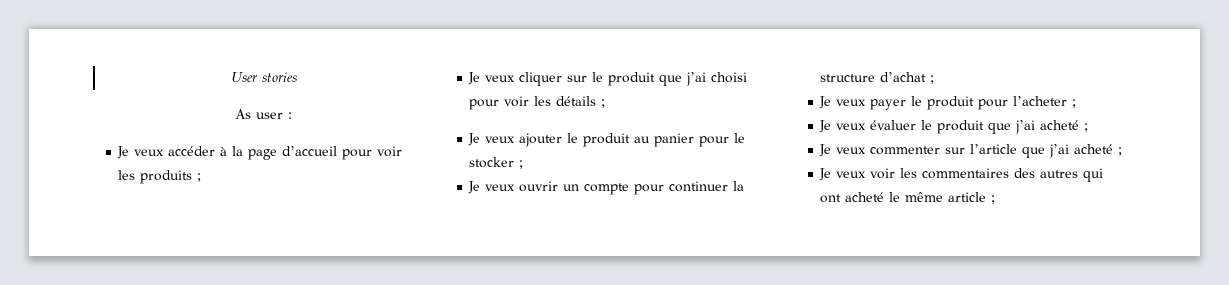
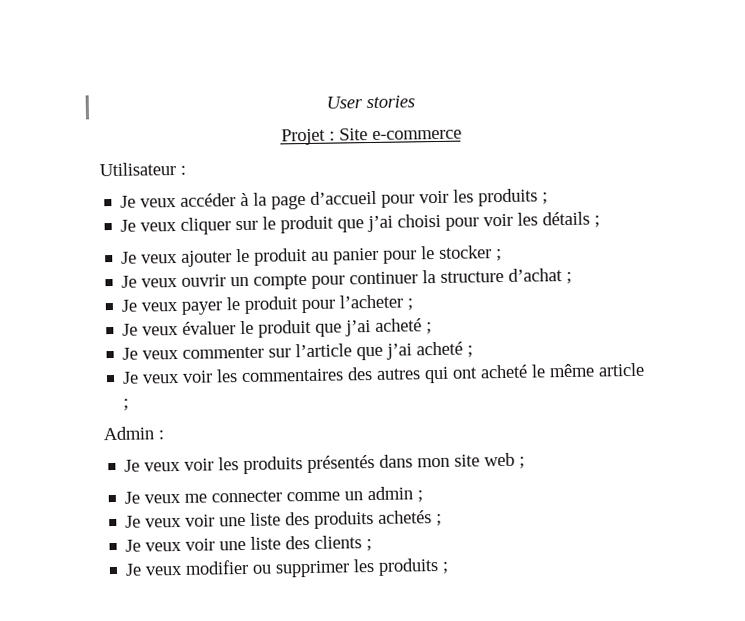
- As user :
+ Projet : Site e-commerce
+ Utilisateur :
+ Admin :
+ Je veux voir les produits présentés dans mon site web ;
+ Je veux me connecter comme un admin ;
+ Je veux voir une liste des produits achetés ;
+ Je veux voir une liste des clients ;
+ Je veux modifier ou supprimer les produits ;

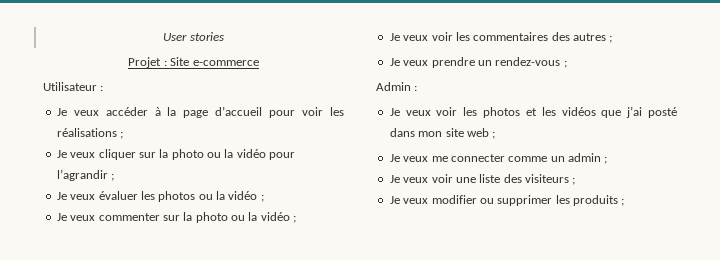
- Je veux accéder à la page d’accueil pour voir les produits ;
+ Je veux accéder à la page d’accueil pour voir les réalisations ;
- Je veux cliquer sur le produit que j’ai choisi pour voir les détails ;
- Je veux ajouter le produit au panier pour le stocker ;
- Je veux ouvrir un compte pour continuer la structure d’achat ;
- Je veux payer le produit pour l’acheter ;
+ Je veux cliquer sur la photo ou la vidéo pour l’agrandir ;
- Je veux évaluer le produit que j’ai acheté ;
+ Je veux évaluer les photos ou la vidéo ;
- Je veux commenter sur l’article que j’ai acheté ;
+ Je veux commenter sur la photo ou la vidéo ;
- Je veux voir les commentaires des autres qui ont acheté le même article ;
+ Je veux voir les commentaires des autres ;
+ Je veux prendre un rendez-vous ;
- Je veux voir les produits présentés dans mon site web ;
+ Je veux voir les photos et les vidéos que j’ai posté dans mon site web ;
- Je veux voir une liste des produits achetés ;
- Je veux voir une liste des clients ;
+ Je veux voir une liste des visiteurs ;

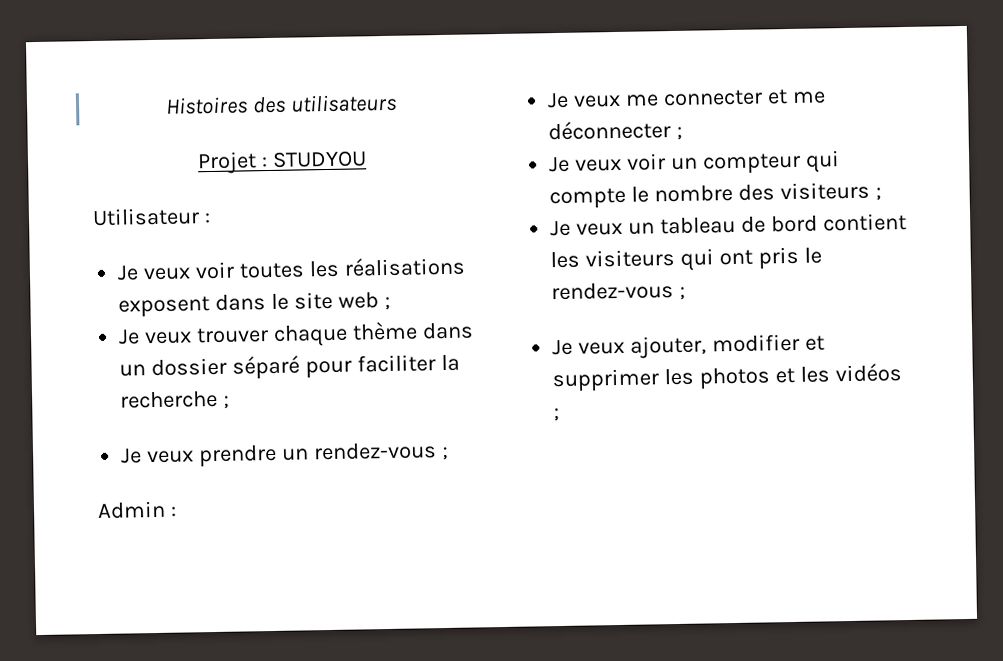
- User stories
+ Histoires des utilisateurs
- Projet : Site e-commerce
+ Projet : STUDYOU
- Je veux accéder à la page d’accueil pour voir les réalisations ;
- Je veux cliquer sur la photo ou la vidéo pour l’agrandir ;
- Je veux évaluer les photos ou la vidéo ;
- Je veux commenter sur la photo ou la vidéo ;
- Je veux voir les commentaires des autres ;
+ Je veux voir toutes les réalisations exposent dans le site web ;
+ Je veux trouver chaque thème dans un dossier séparé pour faciliter la recherche ;
- Je veux voir les photos et les vidéos que j’ai posté dans mon site web ;
- Je veux me connecter comme un admin ;
- Je veux voir une liste des visiteurs ;
+ Je veux me connecter et me déconnecter ;
+ Je veux voir un compteur qui compte le nombre des visiteurs ;
- Je veux modifier ou supprimer les produits ;
+ Je veux un tableau de bord contient les visiteurs qui ont pris le rendez-vous ;
+ Je veux ajouter, modifier et supprimer les photos et les vidéos ;

